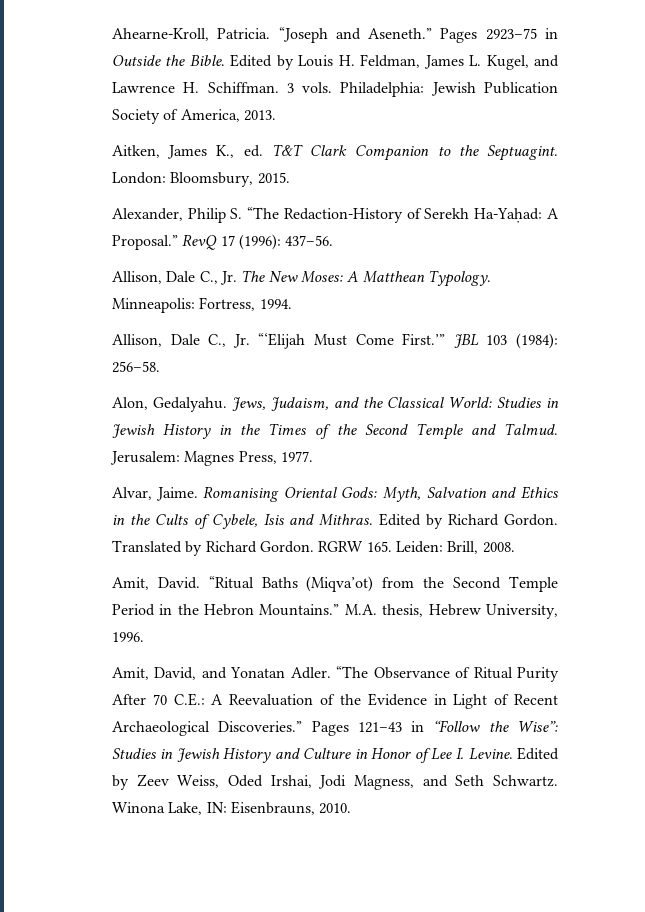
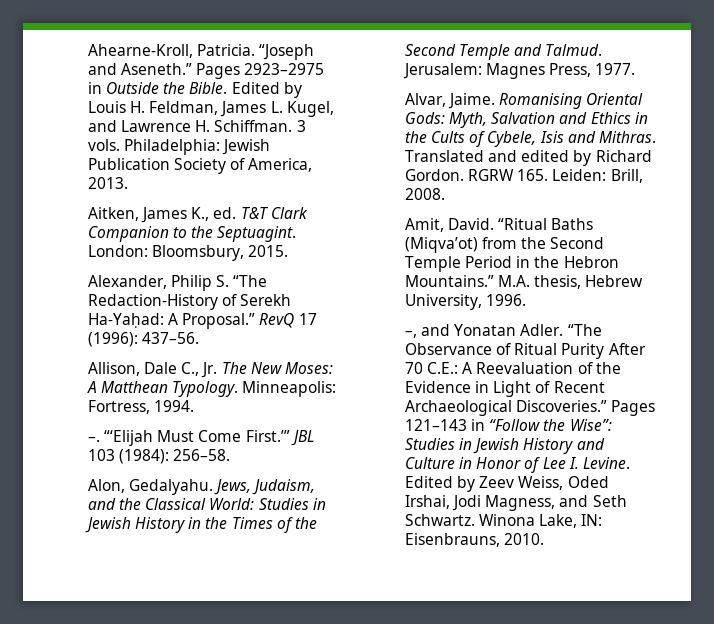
- Pages 2923–75 in Outside the Bible.
+ Pages 2923–2975 in Outside the Bible.
- Allison, Dale C., Jr. “‘Elijah Must Come First.’”
+ –. “‘Elijah Must Come First.’”
- Edited by Richard Gordon. Translated by Richard Gordon.
+ Translated and edited by Richard Gordon.
- Amit, David, and Yonatan Adler.
+ –, and Yonatan Adler.
- Pages 121–43 in “Follow the Wise”: Studies in Jewish History and Culture in Honor of Lee I. Levine.
+ Pages 121–143 in “Follow the Wise”: Studies in Jewish History and Culture in Honor of Lee I. Levine.

